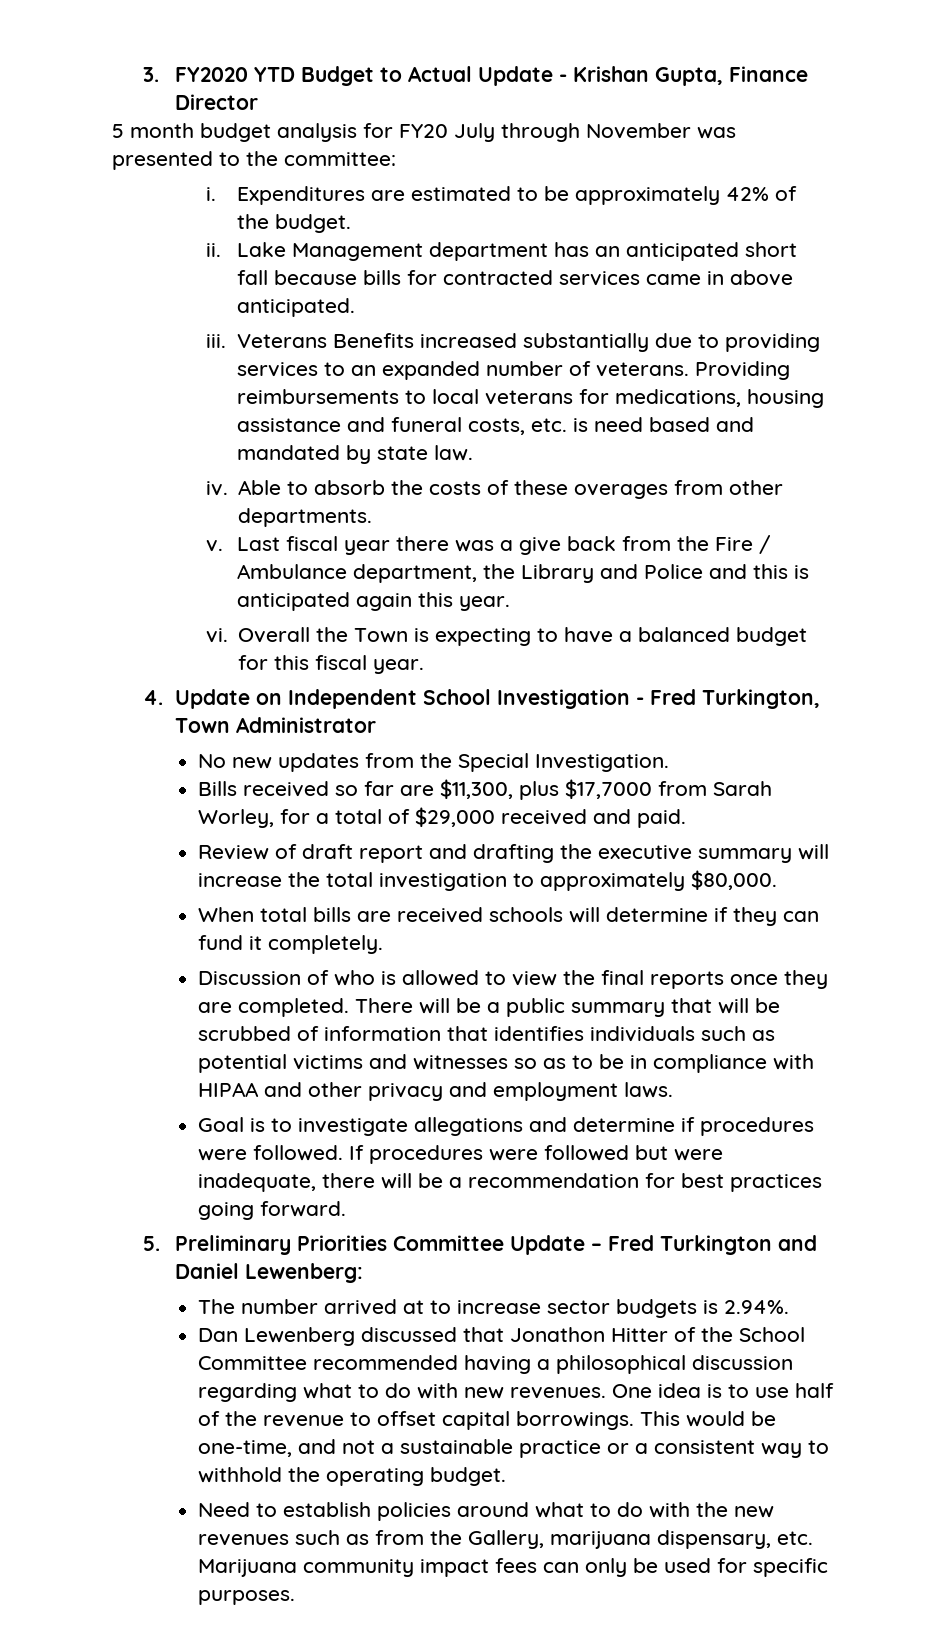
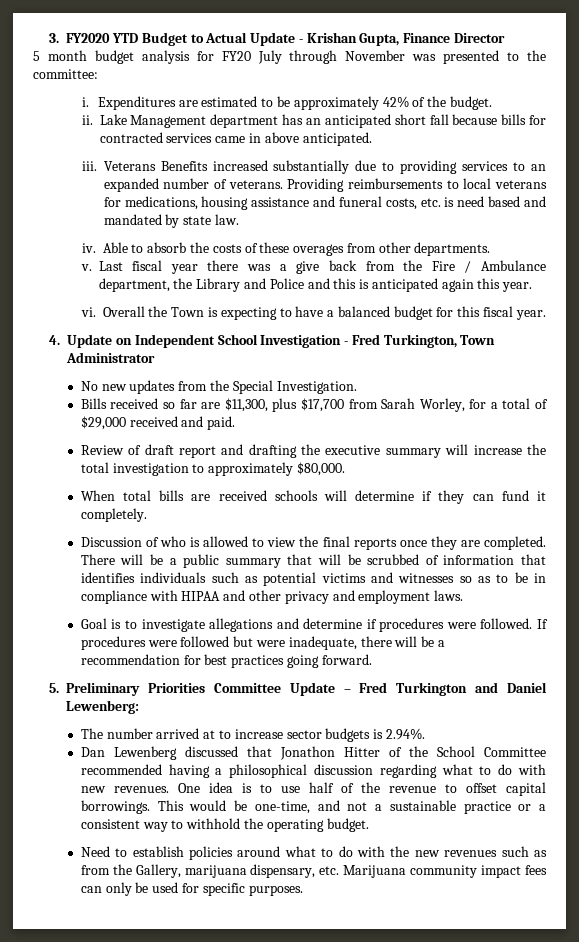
- Bills received so far are $11,300, plus $17,7000 from Sarah Worley, for a total of $29,000 received and paid.
+ Bills received so far are $11,300, plus $17,700 from Sarah Worley, for a total of $29,000 received and paid.

